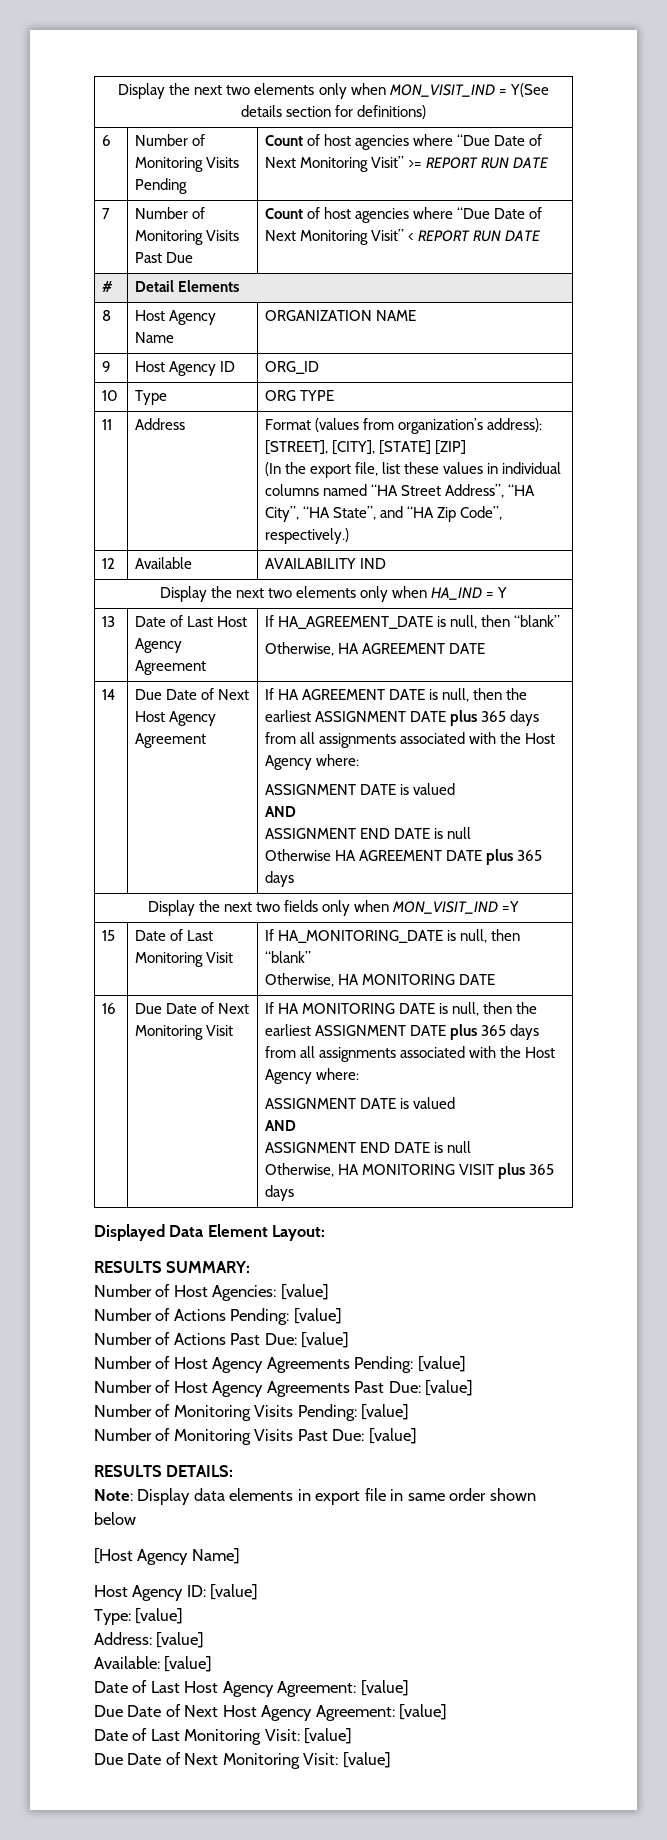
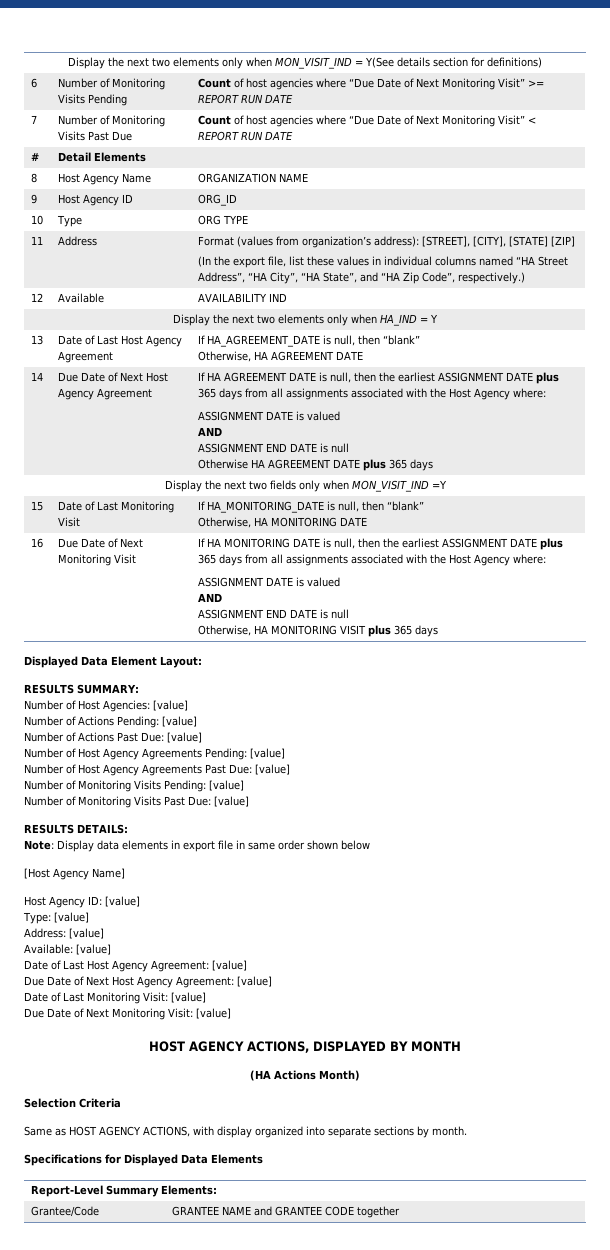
+ HOST AGENCY ACTIONS, DISPLAYED BY MONTH
+ (HA Actions Month)
+ Selection Criteria
+ Same as HOST AGENCY ACTIONS, with display organized into separate sections by month.
+ Specifications for Displayed Data Elements
+ Report-Level Summary Elements:
+ Grantee/Code | GRANTEE NAME and GRANTEE CODE together

